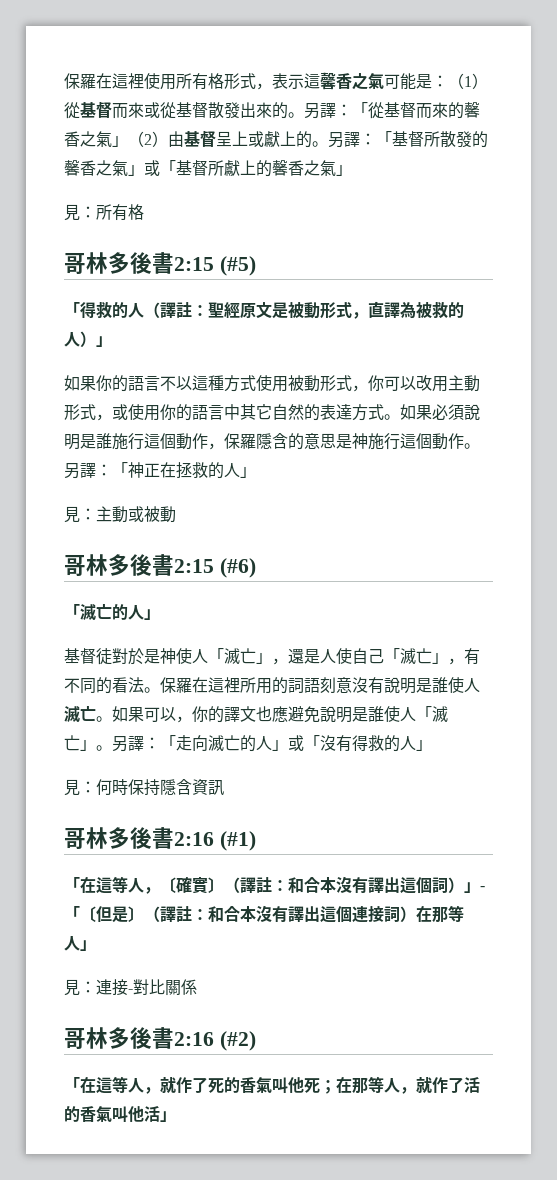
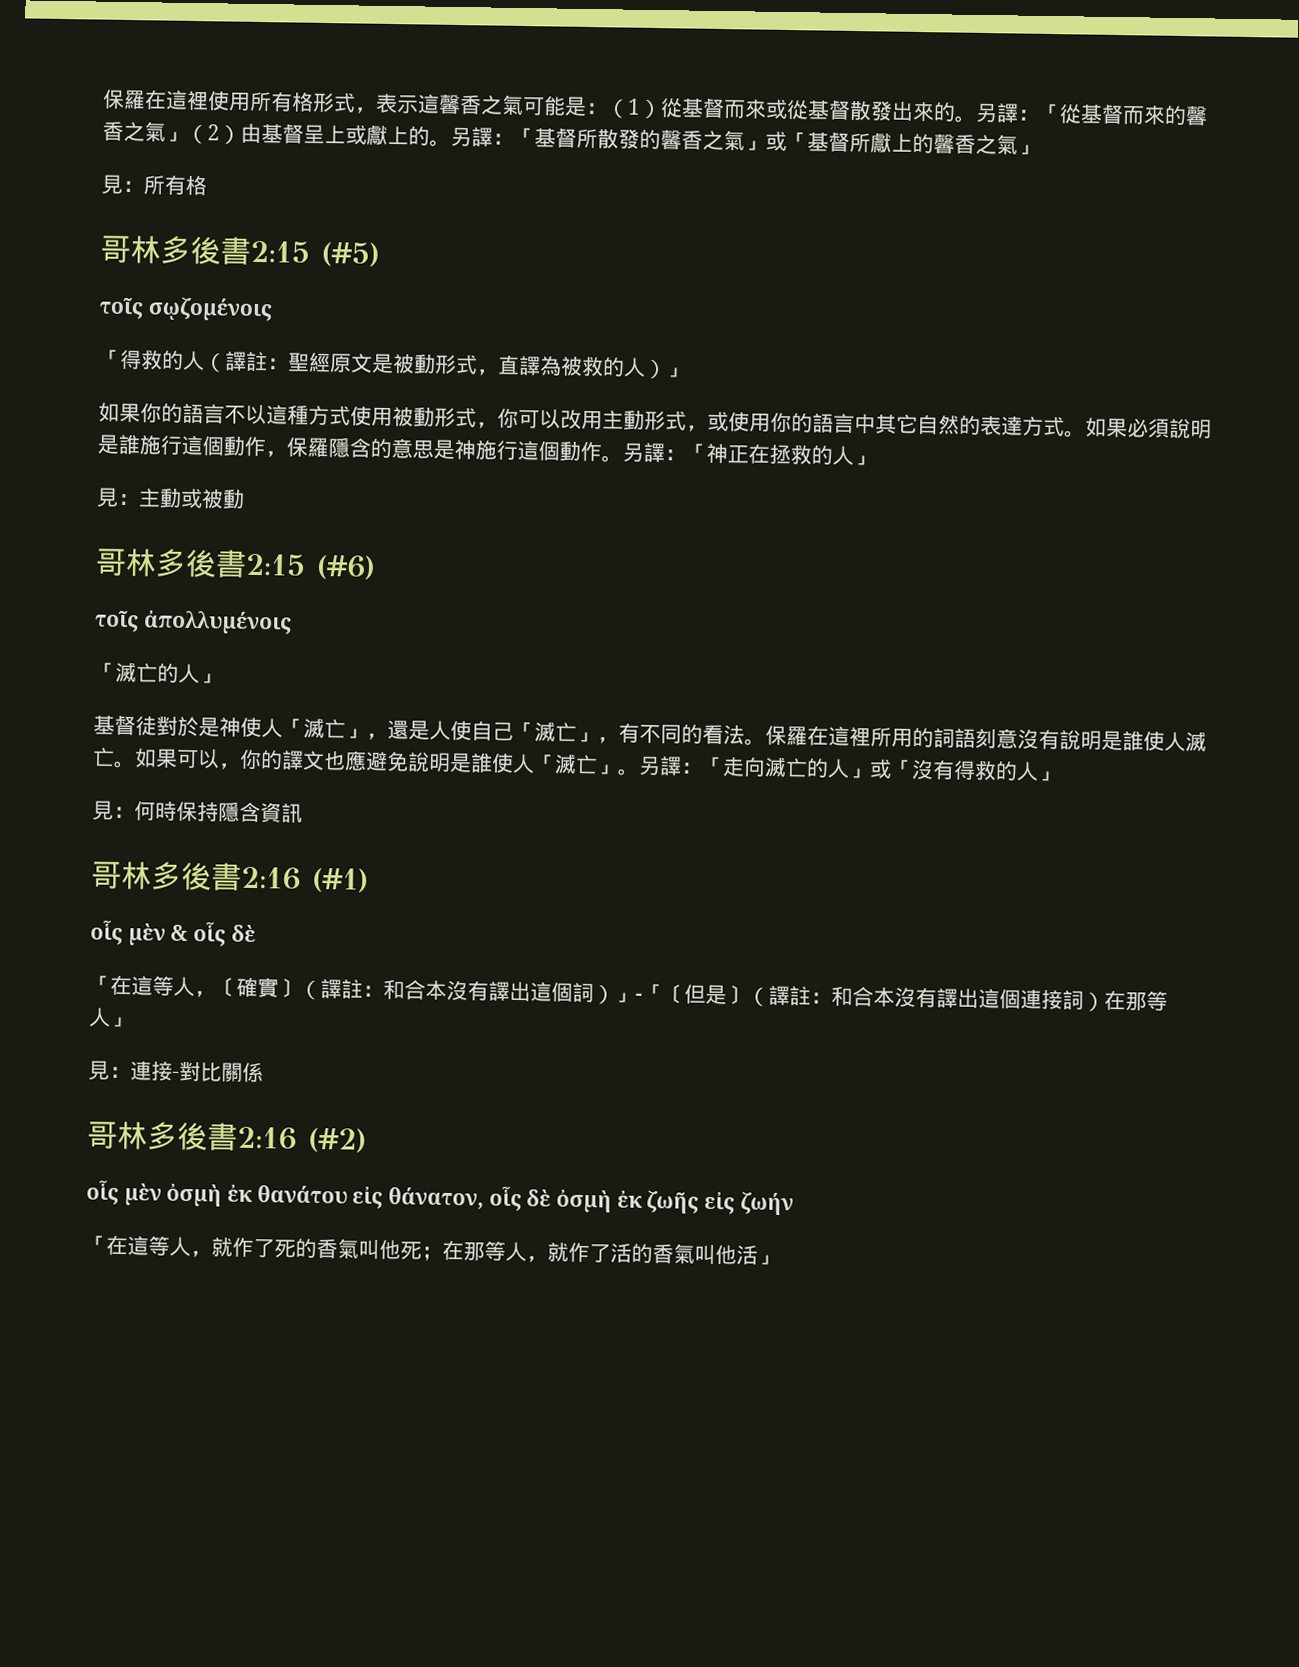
+ τοῖς σῳζομένοις
+ τοῖς ἀπολλυμένοις
+ οἷς μὲν & οἷς δὲ
+ οἷς μὲν ὀσμὴ ἐκ θανάτου εἰς θάνατον, οἷς δὲ ὀσμὴ ἐκ ζωῆς εἰς ζωήν

